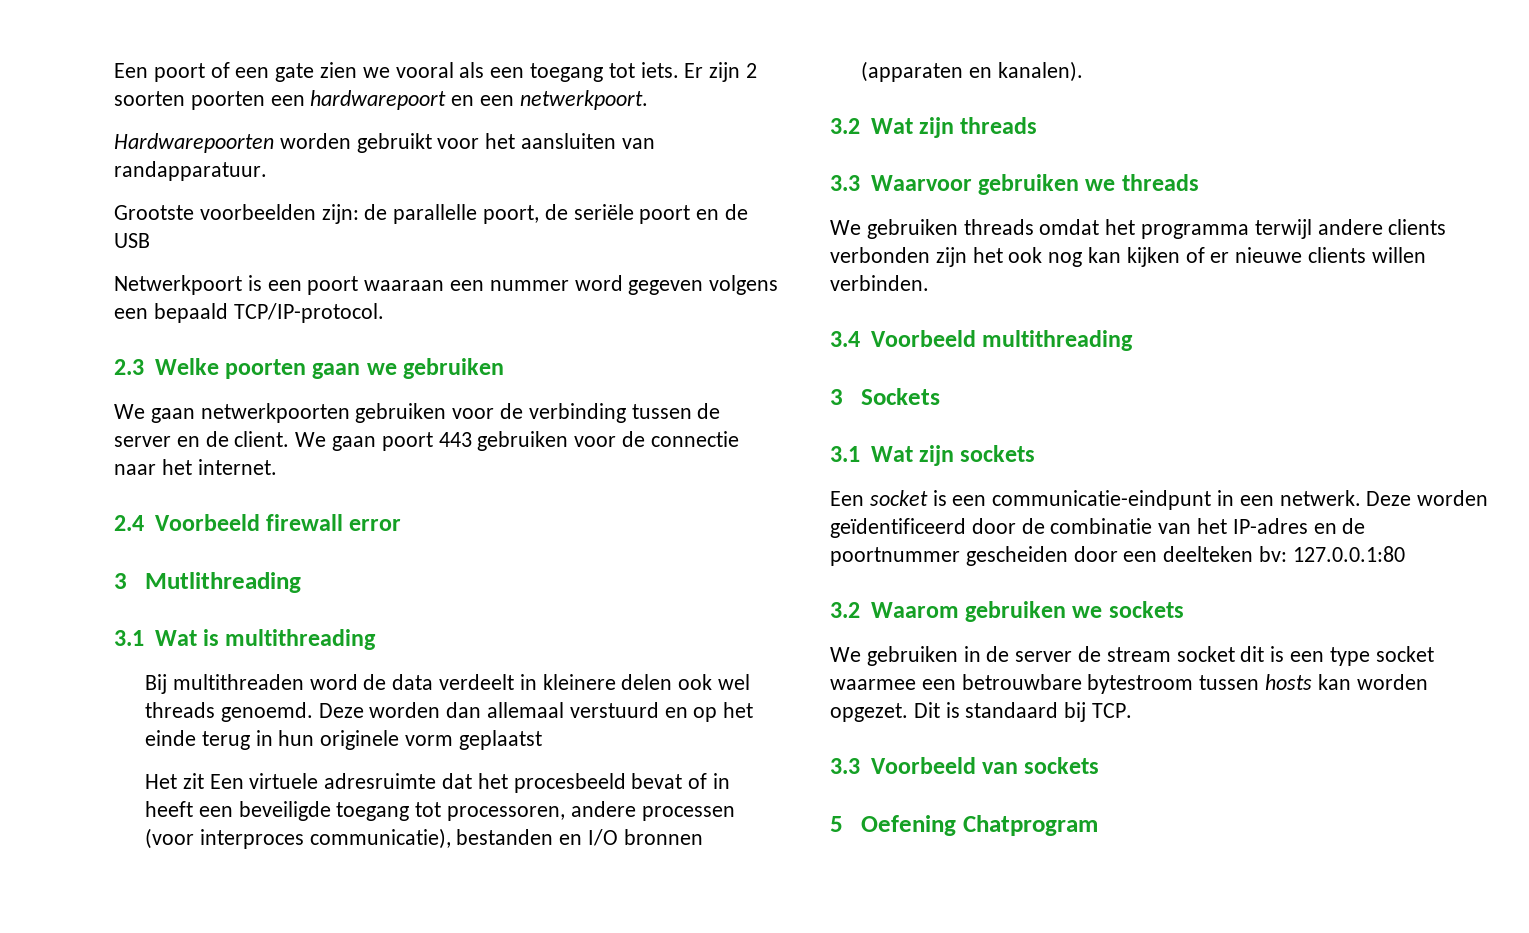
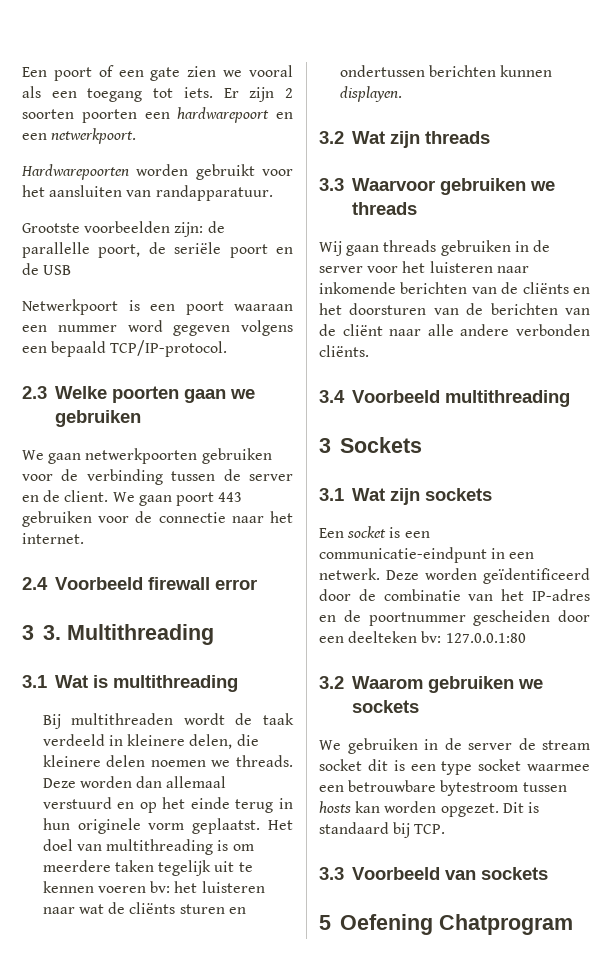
- 3 Mutlithreading
+ 3 3. Multithreading
- Bij multithreaden word de data verdeelt in kleinere delen ook wel threads genoemd.
+ Bij multithreaden wordt de taak verdeeld in kleinere delen, die kleinere delen noemen we threads.
- Deze worden dan allemaal verstuurd en op het einde terug in hun originele vorm geplaatst
- Het zit Een virtuele adresruimte dat het procesbeeld bevat of in heeft een beveiligde toegang tot processoren, andere processen (voor interproces communicatie), bestanden en I/O bronnen (apparaten en kanalen).
+ Deze worden dan allemaal verstuurd en op het einde terug in hun originele vorm geplaatst. Het doel van multithreading is om meerdere taken tegelijk uit te kennen voeren bv: het luisteren naar wat de cliënts sturen en ondertussen berichten kunnen displayen.
- We gebruiken threads omdat het programma terwijl andere clients verbonden zijn het ook nog kan kijken of er nieuwe clients willen verbinden.
+ Wij gaan threads gebruiken in de server voor het luisteren naar inkomende berichten van de cliënts en het doorsturen van de berichten van de cliënt naar alle andere verbonden cliënts.

